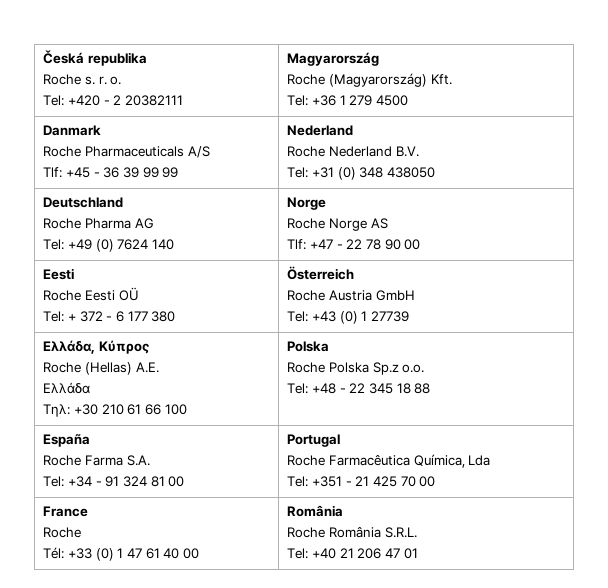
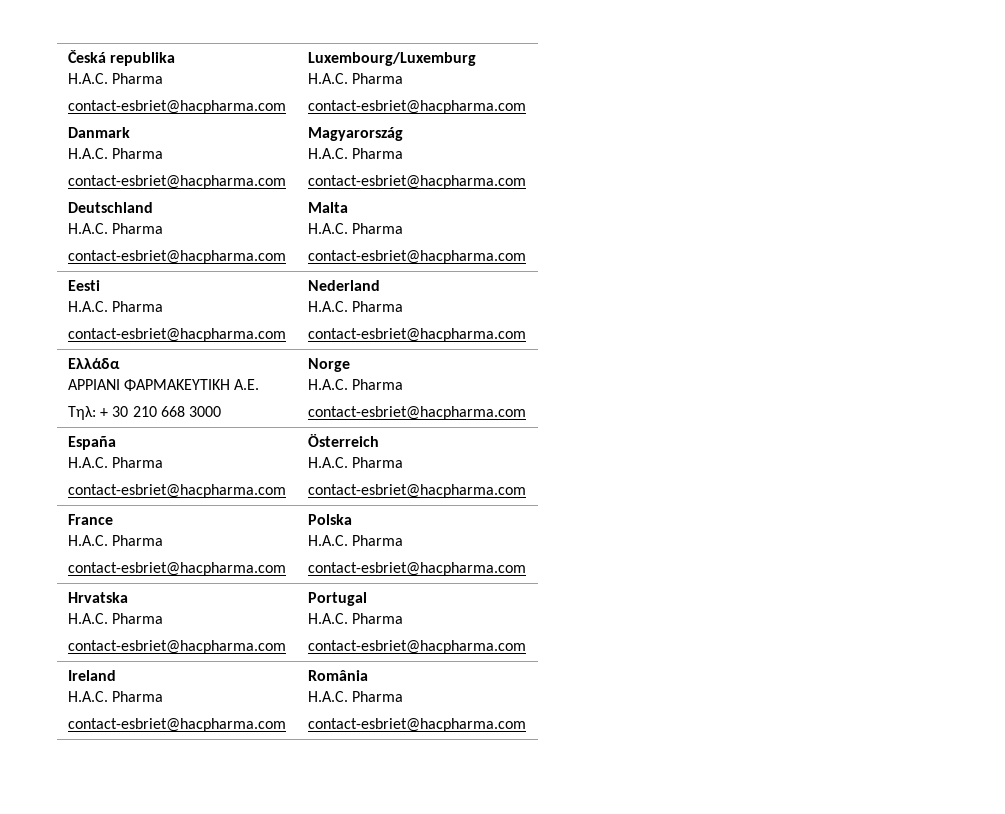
  Česká republika
- Roche s. r. o.
- Tel: +420 - 2 20382111 | Magyarország
- Roche (Magyarország) Kft.
- Tel: +36 1 279 4500
+ H.A.C. Pharma
+ contact-esbriet@hacpharma.com
  Danmark
- Roche Pharmaceuticals A/S
- Tlf: +45 - 36 39 99 99 | Nederland
- Roche Nederland B.V.
- Tel: +31 (0) 348 438050
+ H.A.C. Pharma
+ contact-esbriet@hacpharma.com
  Deutschland
- Roche Pharma AG
- Tel: +49 (0) 7624 140 | Norge
- Roche Norge AS
- Tlf: +47 - 22 78 90 00
+ H.A.C. Pharma
+ contact-esbriet@hacpharma.com | Luxembourg/Luxemburg
+ H.A.C. Pharma
+ contact-esbriet@hacpharma.com
+ Magyarország
+ H.A.C. Pharma
+ contact-esbriet@hacpharma.com
+ Malta
+ H.A.C. Pharma
+ contact-esbriet@hacpharma.com
  Eesti
- Roche Eesti OÜ
- Tel: + 372 - 6 177 380 | Österreich
- Roche Austria GmbH
- Tel: +43 (0) 1 27739
- Ελλάδα, Kύπρος
- Roche (Hellas) A.E.
+ H.A.C. Pharma
+ contact-esbriet@hacpharma.com | Nederland
+ H.A.C. Pharma
+ contact-esbriet@hacpharma.com
  Ελλάδα
- Τηλ: +30 210 61 66 100 | Polska
- Roche Polska Sp.z o.o.
- Tel: +48 - 22 345 18 88
+ ΑΡΡΙΑΝΙ ΦΑΡΜΑΚΕΥΤΙΚΗ Α.Ε.
+ Τηλ: + 30 210 668 3000 | Norge
+ H.A.C. Pharma
+ contact-esbriet@hacpharma.com
  España
- Roche Farma S.A.
- Tel: +34 - 91 324 81 00 | Portugal
- Roche Farmacêutica Química, Lda
- Tel: +351 - 21 425 70 00
+ H.A.C. Pharma
+ contact-esbriet@hacpharma.com | Österreich
+ H.A.C. Pharma
+ contact-esbriet@hacpharma.com
  France
- Roche
- Tél: +33 (0) 1 47 61 40 00 | România
- Roche România S.R.L.
- Tel: +40 21 206 47 01
+ H.A.C. Pharma
+ contact-esbriet@hacpharma.com | Polska
+ H.A.C. Pharma
+ contact-esbriet@hacpharma.com
+ Hrvatska
+ H.A.C. Pharma
+ contact-esbriet@hacpharma.com | Portugal
+ H.A.C. Pharma
+ contact-esbriet@hacpharma.com
+ Ireland
+ H.A.C. Pharma
+ contact-esbriet@hacpharma.com | România
+ H.A.C. Pharma
+ contact-esbriet@hacpharma.com

